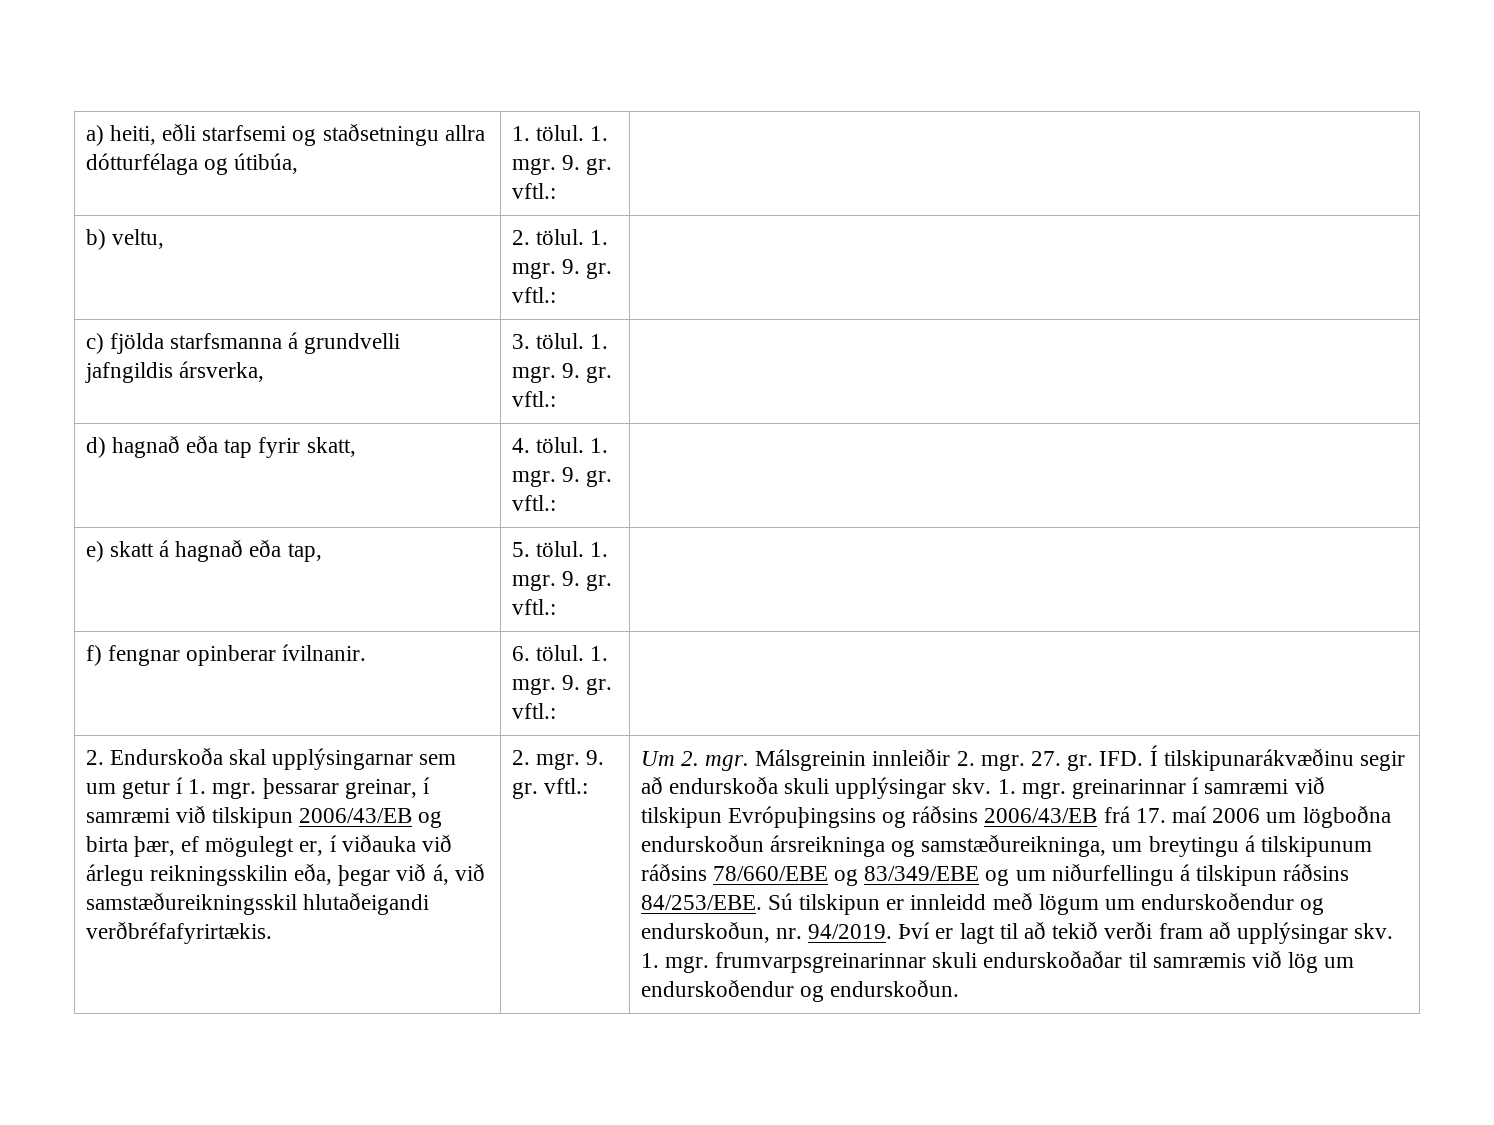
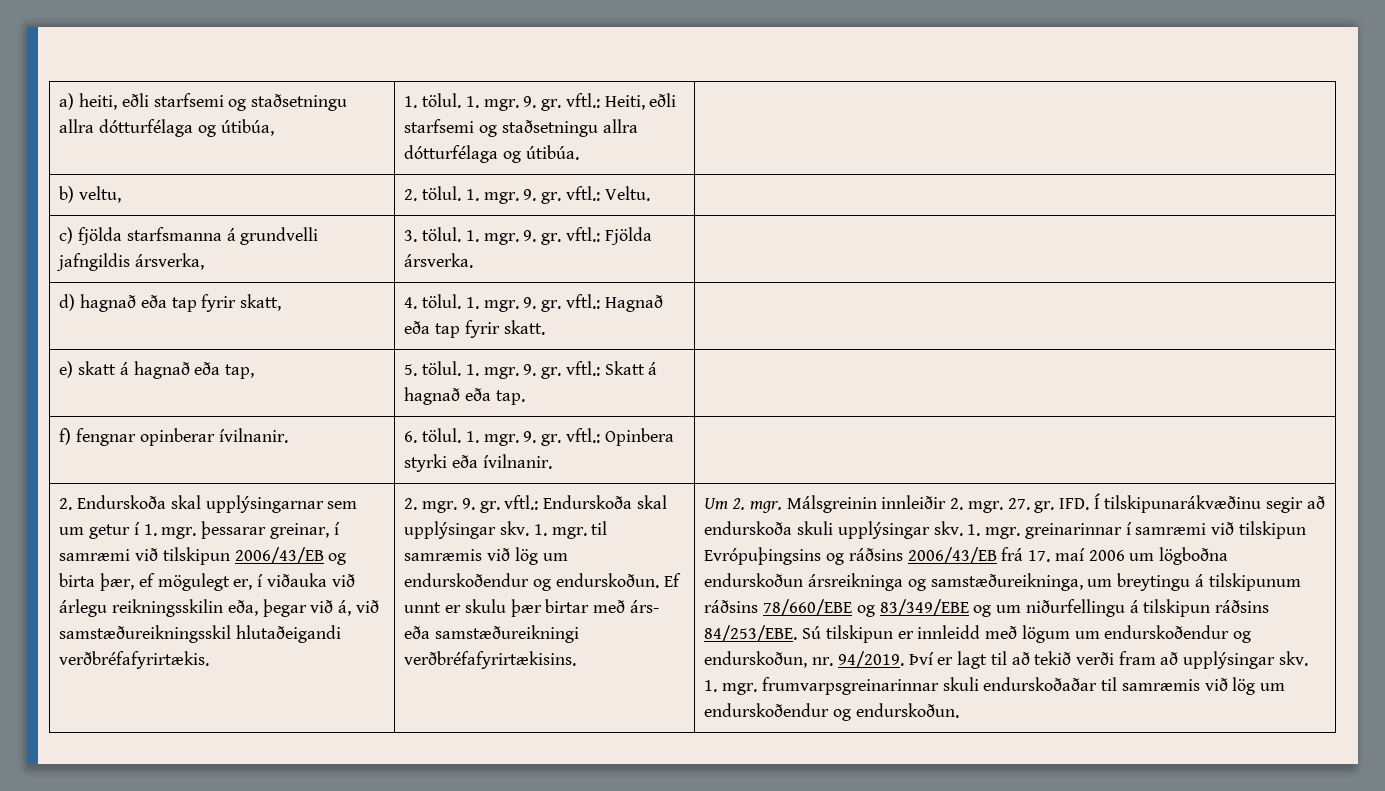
- a) heiti, eðli starfsemi og staðsetningu allra dótturfélaga og útibúa, | 1. tölul. 1. mgr. 9. gr. vftl.: |
+ a) heiti, eðli starfsemi og staðsetningu allra dótturfélaga og útibúa, | 1. tölul. 1. mgr. 9. gr. vftl.: Heiti, eðli starfsemi og staðsetningu allra dótturfélaga og útibúa. |
- b) veltu, | 2. tölul. 1. mgr. 9. gr. vftl.: |
+ b) veltu, | 2. tölul. 1. mgr. 9. gr. vftl.: Veltu. |
- c) fjölda starfsmanna á grundvelli jafngildis ársverka, | 3. tölul. 1. mgr. 9. gr. vftl.: |
+ c) fjölda starfsmanna á grundvelli jafngildis ársverka, | 3. tölul. 1. mgr. 9. gr. vftl.: Fjölda ársverka. |
- d) hagnað eða tap fyrir skatt, | 4. tölul. 1. mgr. 9. gr. vftl.: |
+ d) hagnað eða tap fyrir skatt, | 4. tölul. 1. mgr. 9. gr. vftl.: Hagnað eða tap fyrir skatt. |
- e) skatt á hagnað eða tap, | 5. tölul. 1. mgr. 9. gr. vftl.: |
+ e) skatt á hagnað eða tap, | 5. tölul. 1. mgr. 9. gr. vftl.: Skatt á hagnað eða tap. |
- f) fengnar opinberar ívilnanir. | 6. tölul. 1. mgr. 9. gr. vftl.: |
+ f) fengnar opinberar ívilnanir. | 6. tölul. 1. mgr. 9. gr. vftl.: Opinbera styrki eða ívilnanir. |
- 2. mgr. 9. gr. vftl.:
+ 2. mgr. 9. gr. vftl.: Endurskoða skal upplýsingar skv. 1. mgr. til samræmis við lög um endurskoðendur og endurskoðun. Ef unnt er skulu þær birtar með árs- eða samstæðureikningi verðbréfafyrirtækisins.

